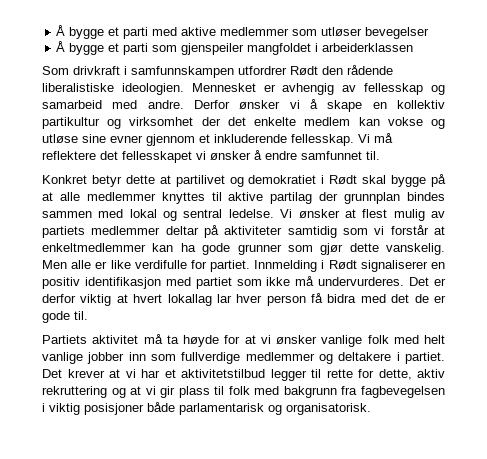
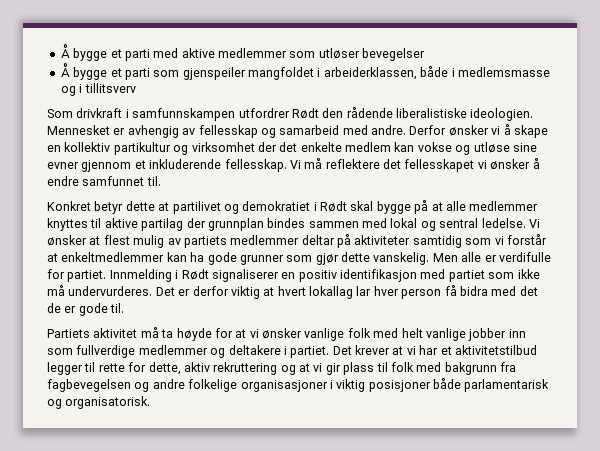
- Å bygge et parti som gjenspeiler mangfoldet i arbeiderklassen
+ Å bygge et parti som gjenspeiler mangfoldet i arbeiderklassen, både i medlemsmasse og i tillitsverv
- Men alle er like verdifulle for partiet.
+ Men alle er verdifulle for partiet.
- Det krever at vi har et aktivitetstilbud legger til rette for dette, aktiv rekruttering og at vi gir plass til folk med bakgrunn fra fagbevegelsen i viktig posisjoner både parlamentarisk og organisatorisk.
+ Det krever at vi har et aktivitetstilbud legger til rette for dette, aktiv rekruttering og at vi gir plass til folk med bakgrunn fra fagbevegelsen og andre folkelige organisasjoner i viktig posisjoner både parlamentarisk og organisatorisk.

